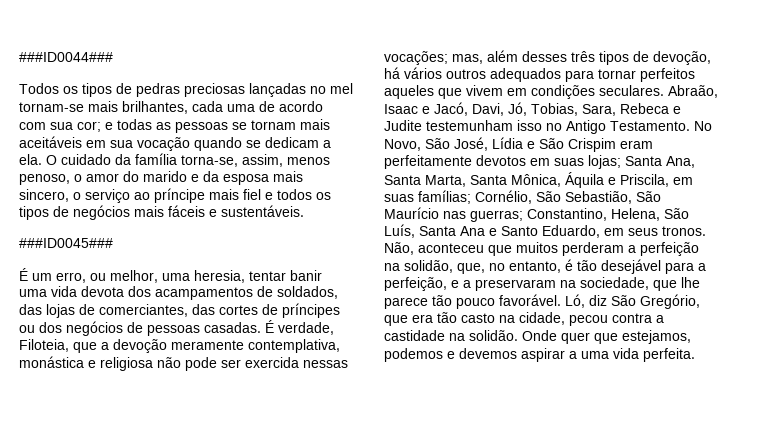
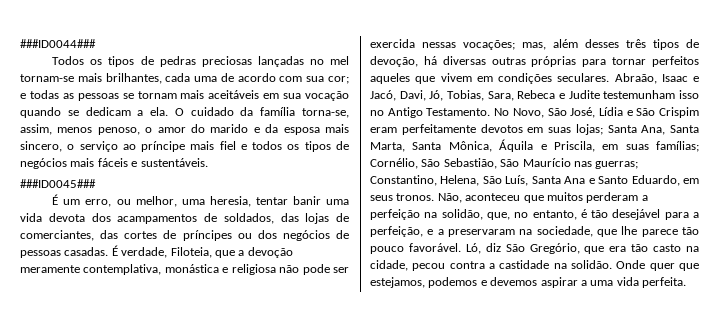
- É verdade, Filoteia, que a devoção meramente contemplativa, monástica e religiosa não pode ser exercida nessas vocações; mas, além desses três tipos de devoção, há vários outros adequados para tornar perfeitos aqueles que vivem em condições seculares.
+ É verdade, Filoteia, que a devoção meramente contemplativa, monástica e religiosa não pode ser exercida nessas vocações; mas, além desses três tipos de devoção, há diversas outras próprias para tornar perfeitos aqueles que vivem em condições seculares.

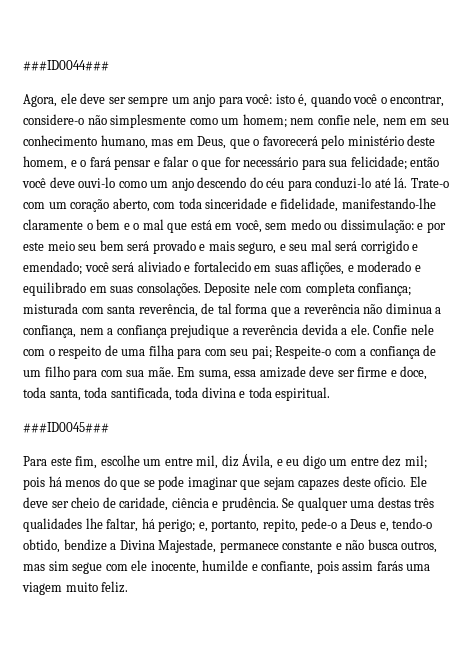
- Todos os tipos de pedras preciosas lançadas no mel tornam-se mais brilhantes, cada uma de acordo com sua cor; e todas as pessoas se tornam mais aceitáveis em sua vocação quando se dedicam a ela. O cuidado da família torna-se, assim, menos penoso, o amor do marido e da esposa mais sincero, o serviço ao príncipe mais fiel e todos os tipos de negócios mais fáceis e sustentáveis.
+ Agora, ele deve ser sempre um anjo para você: isto é, quando você o encontrar, considere-o não simplesmente como um homem; nem confie nele, nem em seu conhecimento humano, mas em Deus, que o favorecerá pelo ministério deste homem, e o fará pensar e falar o que for necessário para sua felicidade; então você deve ouvi-lo como um anjo descendo do céu para conduzi-lo até lá. Trate-o com um coração aberto, com toda sinceridade e fidelidade, manifestando-lhe claramente o bem e o mal que está em você, sem medo ou dissimulação: e por este meio seu bem será provado e mais seguro, e seu mal será corrigido e emendado; você será aliviado e fortalecido em suas aflições, e moderado e equilibrado em suas consolações. Deposite nele com completa confiança; misturada com santa reverência, de tal forma que a reverência não diminua a confiança, nem a confiança prejudique a reverência devida a ele. Confie nele com o respeito de uma filha para com seu pai; Respeite-o com a confiança de um filho para com sua mãe. Em suma, essa amizade deve ser firme e doce, toda santa, toda santificada, toda divina e toda espiritual.
  ###ID0045###
- É um erro, ou melhor, uma heresia, tentar banir uma vida devota dos acampamentos de soldados, das lojas de comerciantes, das cortes de príncipes ou dos negócios de pessoas casadas. É verdade, Filoteia, que a devoção meramente contemplativa, monástica e religiosa não pode ser exercida nessas vocações; mas, além desses três tipos de devoção, há diversas outras próprias para tornar perfeitos aqueles que vivem em condições seculares. Abraão, Isaac e Jacó, Davi, Jó, Tobias, Sara, Rebeca e Judite testemunham isso no Antigo Testamento. No Novo, São José, Lídia e São Crispim eram perfeitamente devotos em suas lojas; Santa Ana, Santa Marta, Santa Mônica, Áquila e Priscila, em suas famílias; Cornélio, São Sebastião, São Maurício nas guerras; Constantino, Helena, São Luís, Santa Ana e Santo Eduardo, em seus tronos. Não, aconteceu que muitos perderam a perfeição na solidão, que, no entanto, é tão desejável para a perfeição, e a preservaram na sociedade, que lhe parece tão pouco favorável. Ló, diz São Gregório, que era tão casto na cidade, pecou contra a castidade na solidão. Onde quer que estejamos, podemos e devemos aspirar a uma vida perfeita.
+ Para este fim, escolhe um entre mil, diz Ávila, e eu digo um entre dez mil; pois há menos do que se pode imaginar que sejam capazes deste ofício. Ele deve ser cheio de caridade, ciência e prudência. Se qualquer uma destas três qualidades lhe faltar, há perigo; e, portanto, repito, pede-o a Deus e, tendo-o obtido, bendize a Divina Majestade, permanece constante e não busca outros, mas sim segue com ele inocente, humilde e confiante, pois assim farás uma viagem muito feliz.

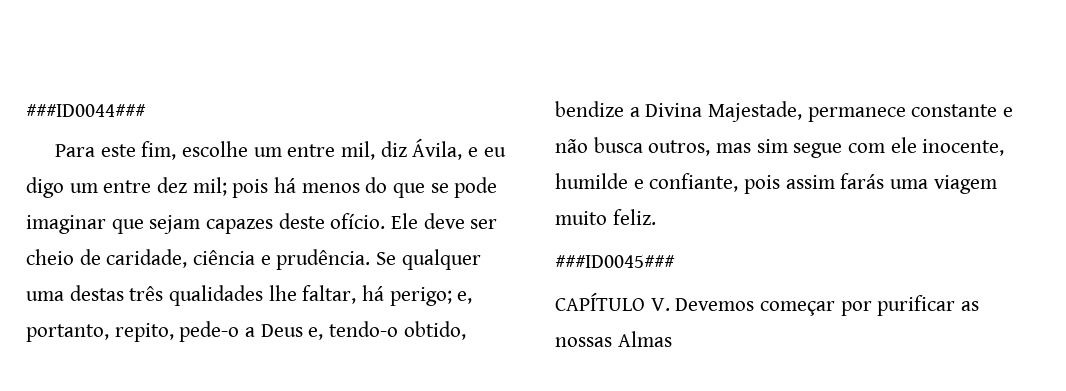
- Agora, ele deve ser sempre um anjo para você: isto é, quando você o encontrar, considere-o não simplesmente como um homem; nem confie nele, nem em seu conhecimento humano, mas em Deus, que o favorecerá pelo ministério deste homem, e o fará pensar e falar o que for necessário para sua felicidade; então você deve ouvi-lo como um anjo descendo do céu para conduzi-lo até lá. Trate-o com um coração aberto, com toda sinceridade e fidelidade, manifestando-lhe claramente o bem e o mal que está em você, sem medo ou dissimulação: e por este meio seu bem será provado e mais seguro, e seu mal será corrigido e emendado; você será aliviado e fortalecido em suas aflições, e moderado e equilibrado em suas consolações. Deposite nele com completa confiança; misturada com santa reverência, de tal forma que a reverência não diminua a confiança, nem a confiança prejudique a reverência devida a ele. Confie nele com o respeito de uma filha para com seu pai; Respeite-o com a confiança de um filho para com sua mãe. Em suma, essa amizade deve ser firme e doce, toda santa, toda santificada, toda divina e toda espiritual.
- ###ID0045###
+ ###ID0045###
+ CAPÍTULO V. Devemos começar por purificar as nossas Almas

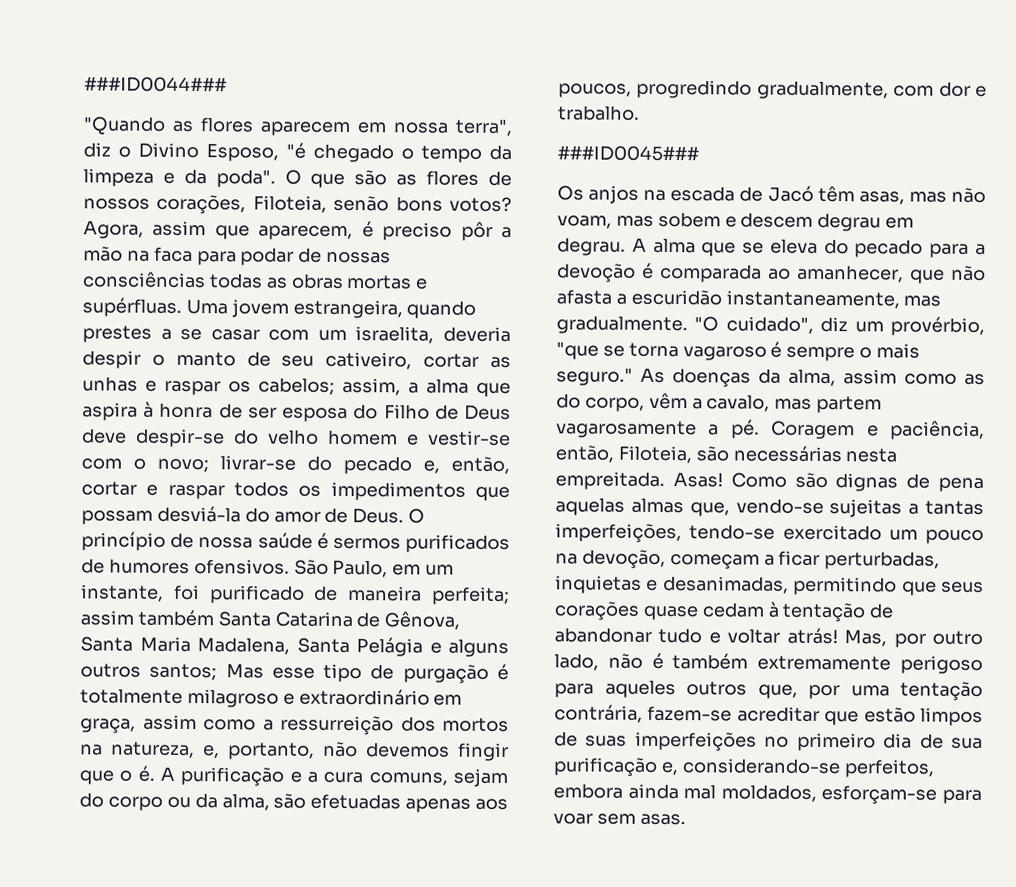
- Para este fim, escolhe um entre mil, diz Ávila, e eu digo um entre dez mil; pois há menos do que se pode imaginar que sejam capazes deste ofício. Ele deve ser cheio de caridade, ciência e prudência. Se qualquer uma destas três qualidades lhe faltar, há perigo; e, portanto, repito, pede-o a Deus e, tendo-o obtido, bendize a Divina Majestade, permanece constante e não busca outros, mas sim segue com ele inocente, humilde e confiante, pois assim farás uma viagem muito feliz.
+ "Quando as flores aparecem em nossa terra", diz o Divino Esposo, "é chegado o tempo da limpeza e da poda". O que são as flores de nossos corações, Filoteia, senão bons votos? Agora, assim que aparecem, é preciso pôr a mão na faca para podar de nossas consciências todas as obras mortas e supérfluas. Uma jovem estrangeira, quando prestes a se casar com um israelita, deveria despir o manto de seu cativeiro, cortar as unhas e raspar os cabelos; assim, a alma que aspira à honra de ser esposa do Filho de Deus deve despir-se do velho homem e vestir-se com o novo; livrar-se do pecado e, então, cortar e raspar todos os impedimentos que possam desviá-la do amor de Deus. O princípio de nossa saúde é sermos purificados de humores ofensivos. São Paulo, em um instante, foi purificado de maneira perfeita; assim também Santa Catarina de Gênova, Santa Maria Madalena, Santa Pelágia e alguns outros santos; Mas esse tipo de purgação é totalmente milagroso e extraordinário em graça, assim como a ressurreição dos mortos na natureza, e, portanto, não devemos fingir que o é. A purificação e a cura comuns, sejam do corpo ou da alma, são efetuadas apenas aos poucos, progredindo gradualmente, com dor e trabalho.
  ###ID0045###
- CAPÍTULO V. Devemos começar por purificar as nossas Almas
+ Os anjos na escada de Jacó têm asas, mas não voam, mas sobem e descem degrau em degrau. A alma que se eleva do pecado para a devoção é comparada ao amanhecer, que não afasta a escuridão instantaneamente, mas gradualmente. "O cuidado", diz um provérbio, "que se torna vagaroso é sempre o mais seguro." As doenças da alma, assim como as do corpo, vêm a cavalo, mas partem vagarosamente a pé. Coragem e paciência, então, Filoteia, são necessárias nesta empreitada. Asas! Como são dignas de pena aquelas almas que, vendo-se sujeitas a tantas imperfeições, tendo-se exercitado um pouco na devoção, começam a ficar perturbadas, inquietas e desanimadas, permitindo que seus corações quase cedam à tentação de abandonar tudo e voltar atrás! Mas, por outro lado, não é também extremamente perigoso para aqueles outros que, por uma tentação contrária, fazem-se acreditar que estão limpos de suas imperfeições no primeiro dia de sua purificação e, considerando-se perfeitos, embora ainda mal moldados, esforçam-se para voar sem asas.

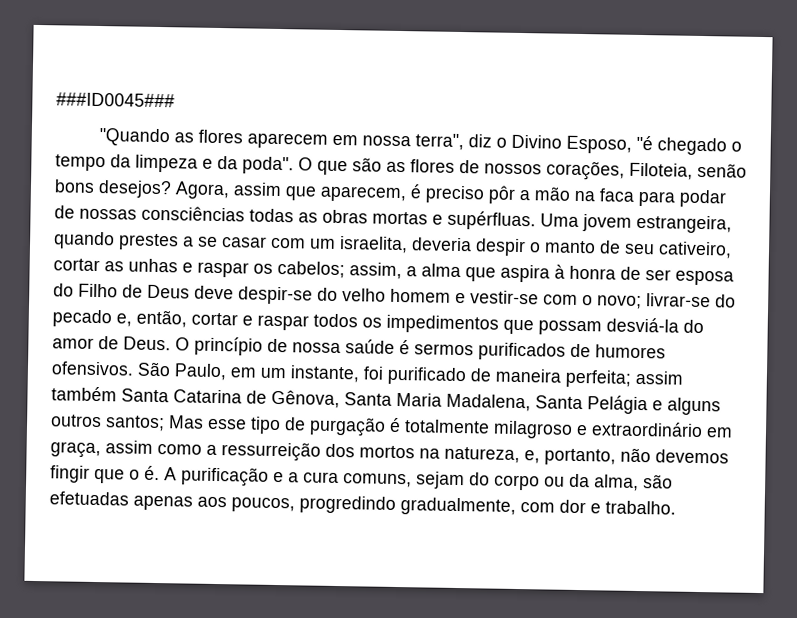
- ###ID0044###
+ ###ID0045###
- O que são as flores de nossos corações, Filoteia, senão bons votos?
+ O que são as flores de nossos corações, Filoteia, senão bons desejos?
- ###ID0045###
- Os anjos na escada de Jacó têm asas, mas não voam, mas sobem e descem degrau em degrau. A alma que se eleva do pecado para a devoção é comparada ao amanhecer, que não afasta a escuridão instantaneamente, mas gradualmente. "O cuidado", diz um provérbio, "que se torna vagaroso é sempre o mais seguro." As doenças da alma, assim como as do corpo, vêm a cavalo, mas partem vagarosamente a pé. Coragem e paciência, então, Filoteia, são necessárias nesta empreitada. Asas! Como são dignas de pena aquelas almas que, vendo-se sujeitas a tantas imperfeições, tendo-se exercitado um pouco na devoção, começam a ficar perturbadas, inquietas e desanimadas, permitindo que seus corações quase cedam à tentação de abandonar tudo e voltar atrás! Mas, por outro lado, não é também extremamente perigoso para aqueles outros que, por uma tentação contrária, fazem-se acreditar que estão limpos de suas imperfeições no primeiro dia de sua purificação e, considerando-se perfeitos, embora ainda mal moldados, esforçam-se para voar sem asas.

